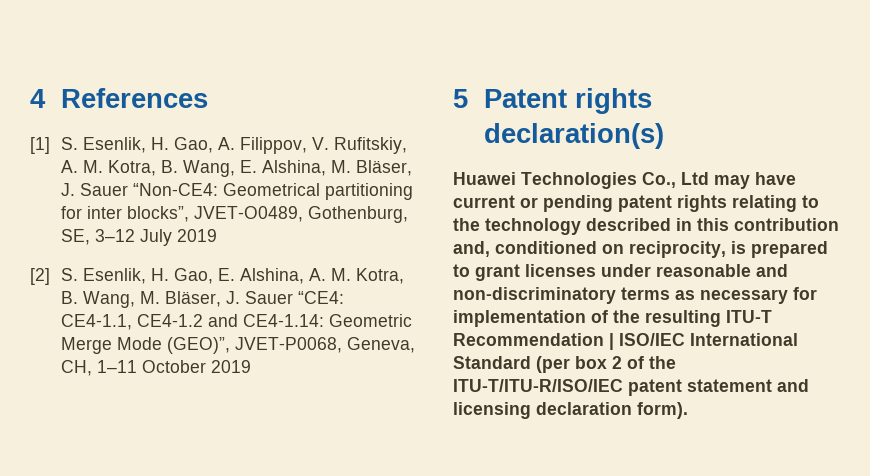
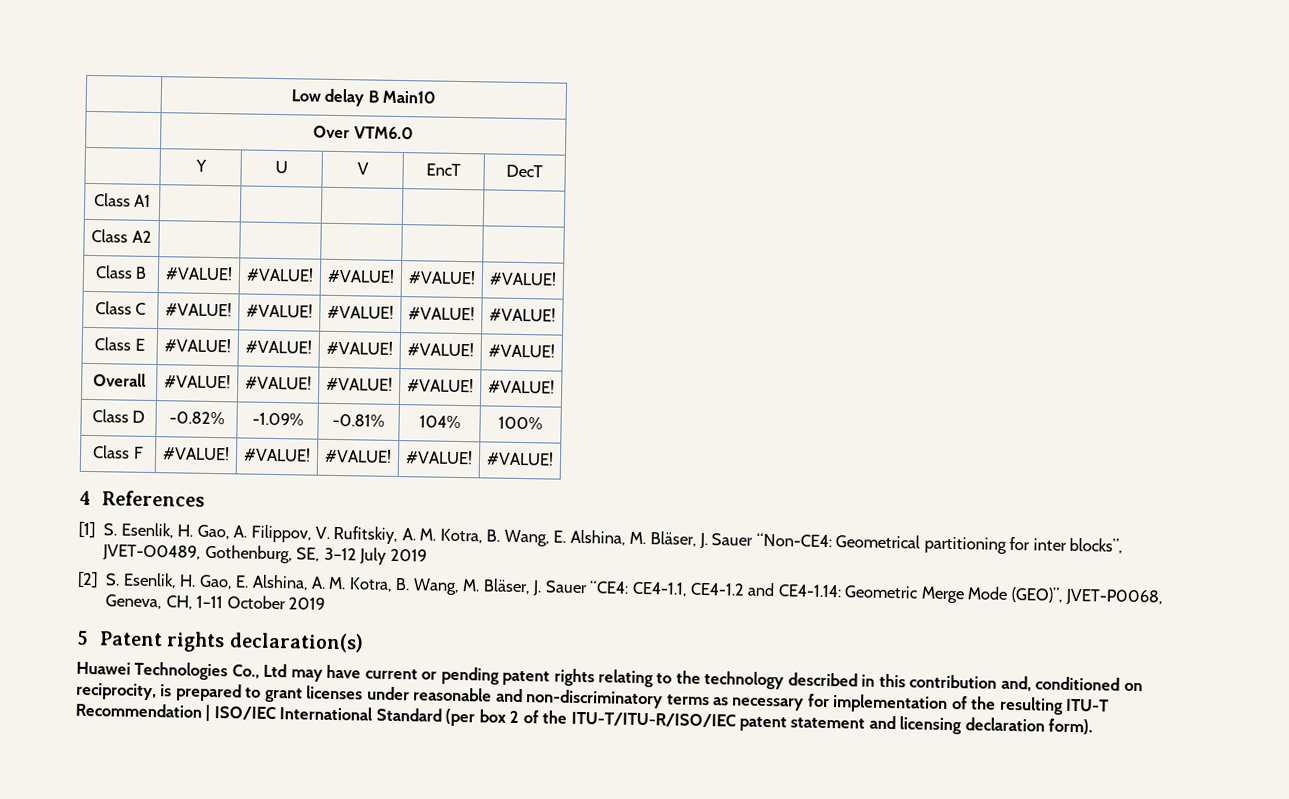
+ | Low delay B Main10
+ | Over VTM6.0
+ | Y | U | V | EncT | DecT
+ Class A1 | | | | |
+ Class A2 | | | | |
+ Class B | #VALUE! | #VALUE! | #VALUE! | #VALUE! | #VALUE!
+ Class C | #VALUE! | #VALUE! | #VALUE! | #VALUE! | #VALUE!
+ Class E | #VALUE! | #VALUE! | #VALUE! | #VALUE! | #VALUE!
+ Overall | #VALUE! | #VALUE! | #VALUE! | #VALUE! | #VALUE!
+ Class D | -0.82% | -1.09% | -0.81% | 104% | 100%
+ Class F | #VALUE! | #VALUE! | #VALUE! | #VALUE! | #VALUE!

